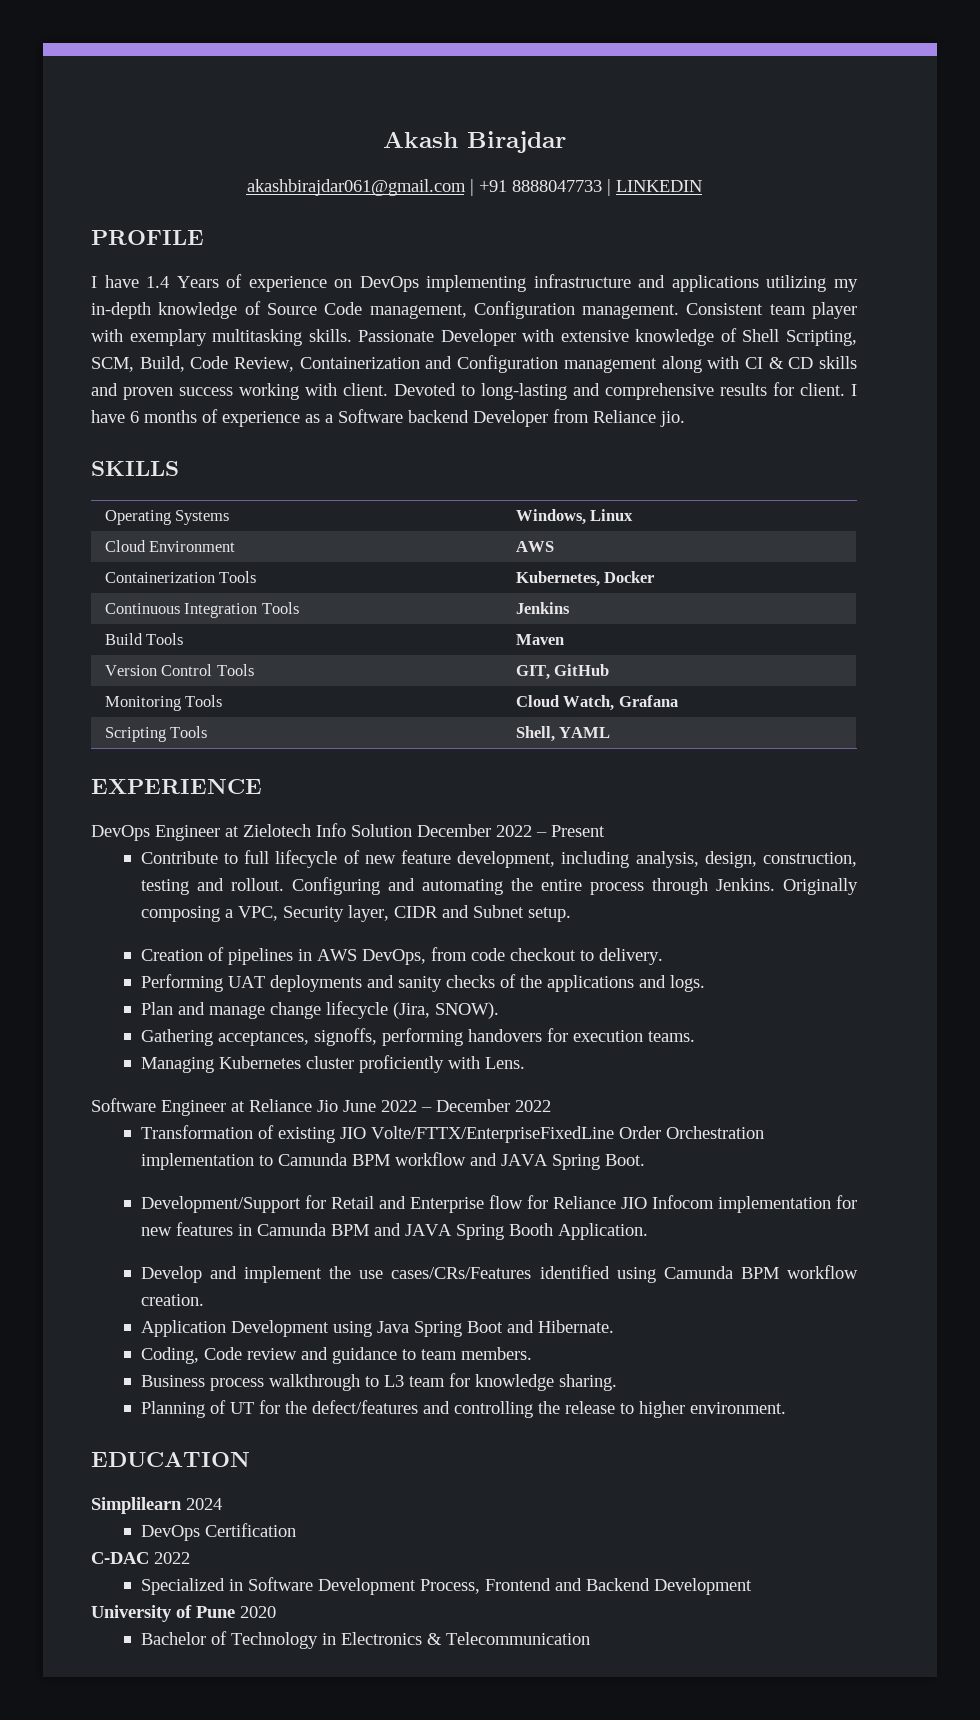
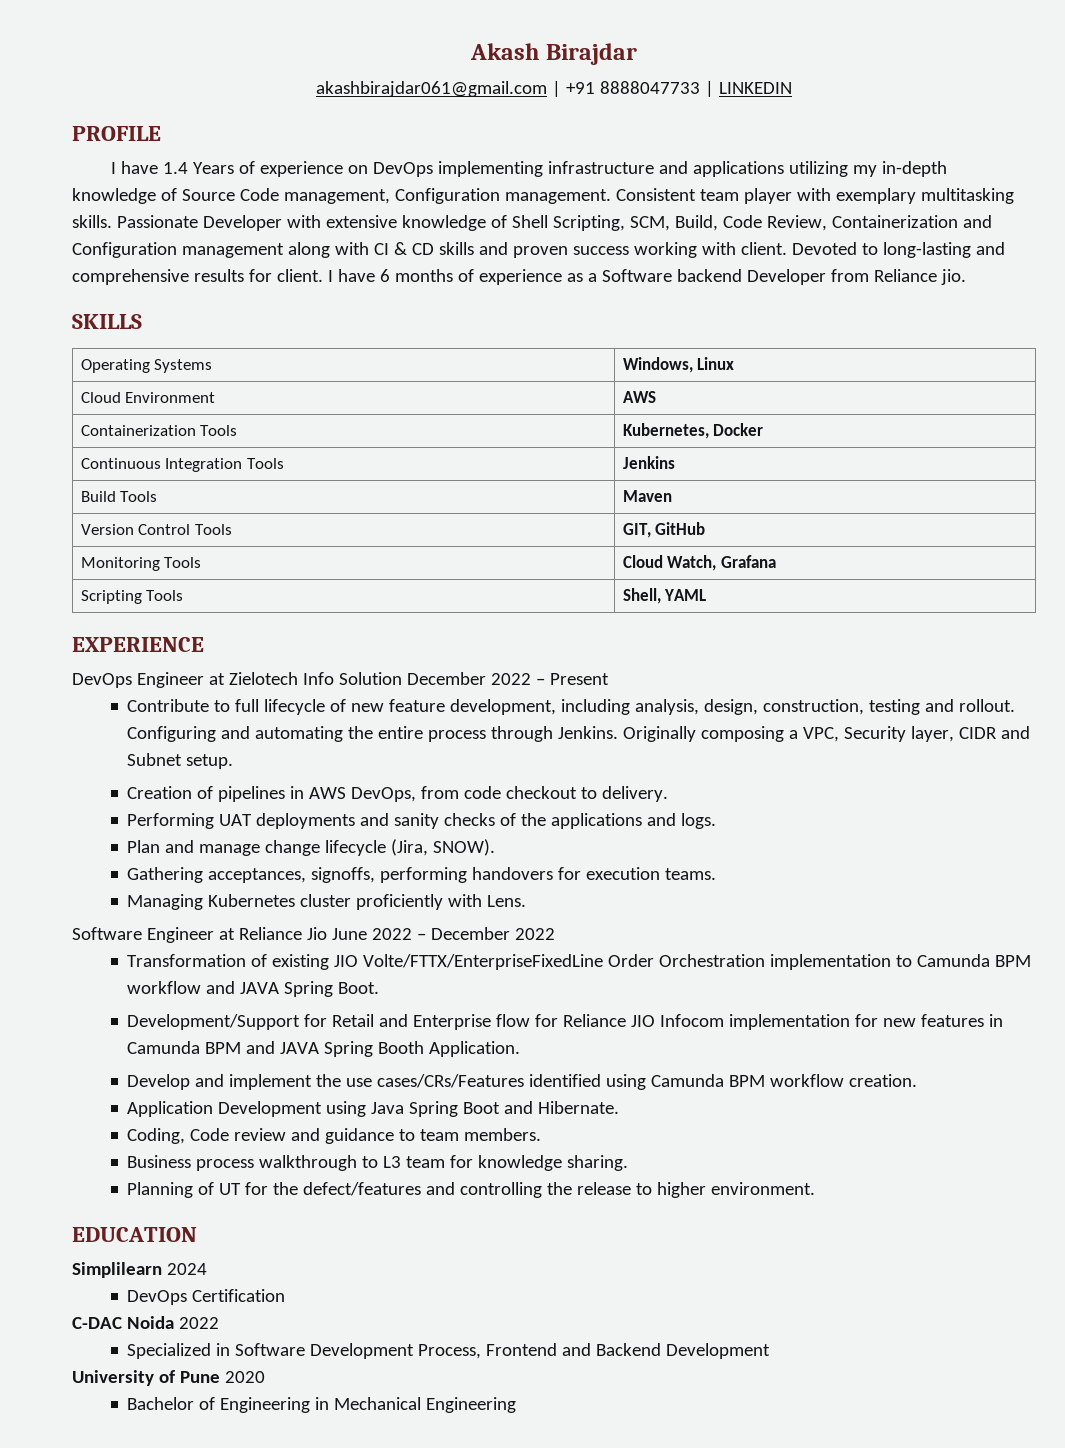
- C-DAC 2022
+ C-DAC Noida 2022
- Bachelor of Technology in Electronics & Telecommunication
+ Bachelor of Engineering in Mechanical Engineering

